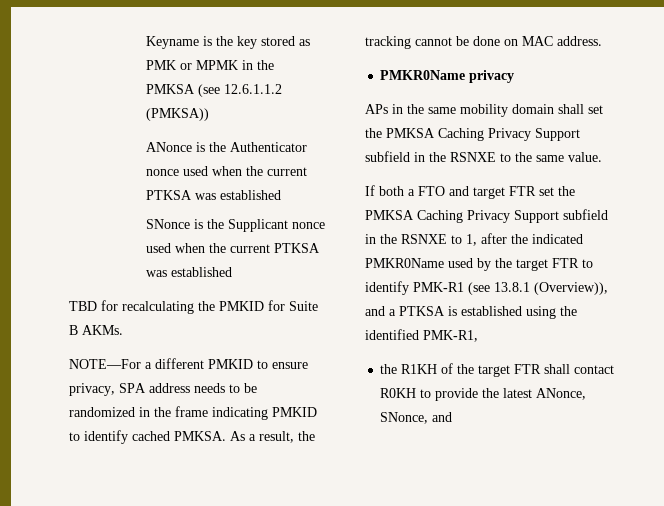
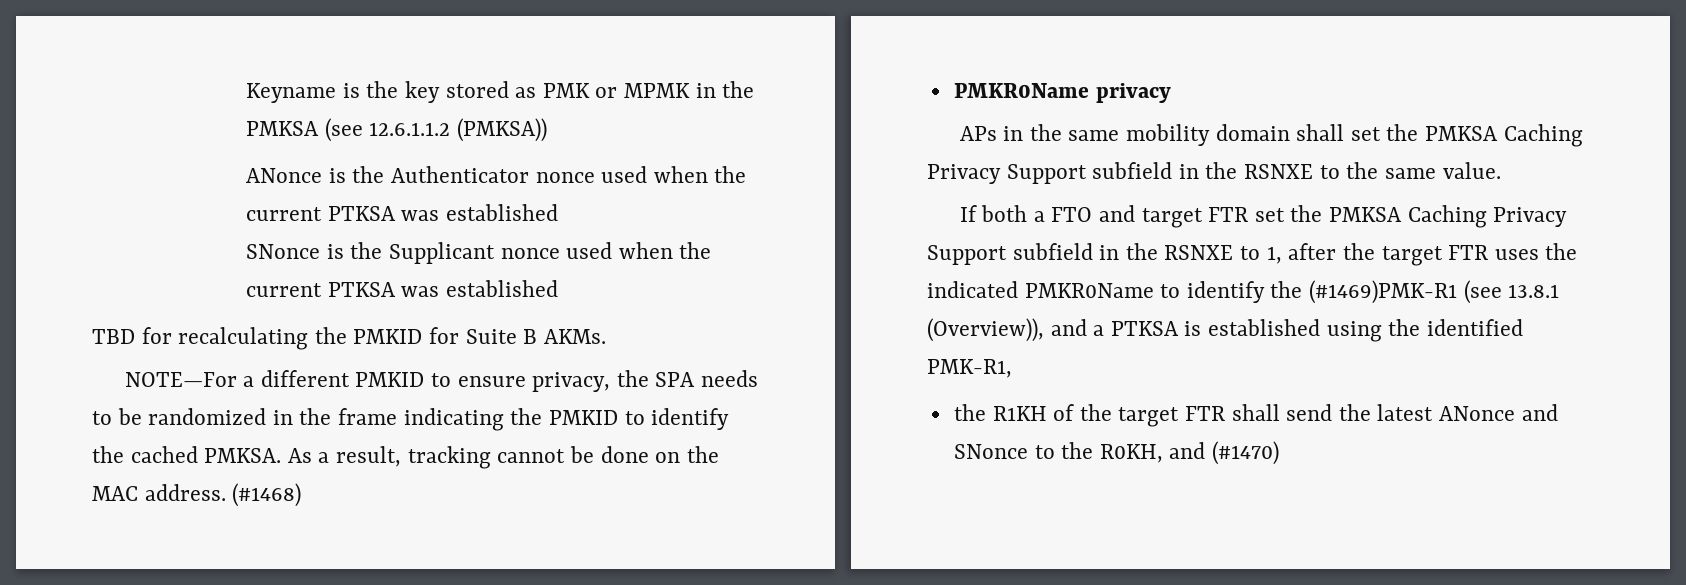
- NOTE—For a different PMKID to ensure privacy, SPA address needs to be randomized in the frame indicating PMKID to identify cached PMKSA.
+ NOTE—For a different PMKID to ensure privacy, the SPA needs to be randomized in the frame indicating the PMKID to identify the cached PMKSA.
- As a result, the tracking cannot be done on MAC address.
+ As a result, tracking cannot be done on the MAC address. (#1468)
- If both a FTO and target FTR set the PMKSA Caching Privacy Support subfield in the RSNXE to 1, after the indicated PMKR0Name used by the target FTR to identify PMK-R1 (see 13.8.1 (Overview)), and a PTKSA is established using the identified PMK-R1,
+ If both a FTO and target FTR set the PMKSA Caching Privacy Support subfield in the RSNXE to 1, after the target FTR uses the indicated PMKR0Name to identify the (#1469)PMK-R1 (see 13.8.1 (Overview)), and a PTKSA is established using the identified PMK-R1,
- the R1KH of the target FTR shall contact R0KH to provide the latest ANonce, SNonce, and
+ the R1KH of the target FTR shall send the latest ANonce and SNonce to the R0KH, and (#1470)

